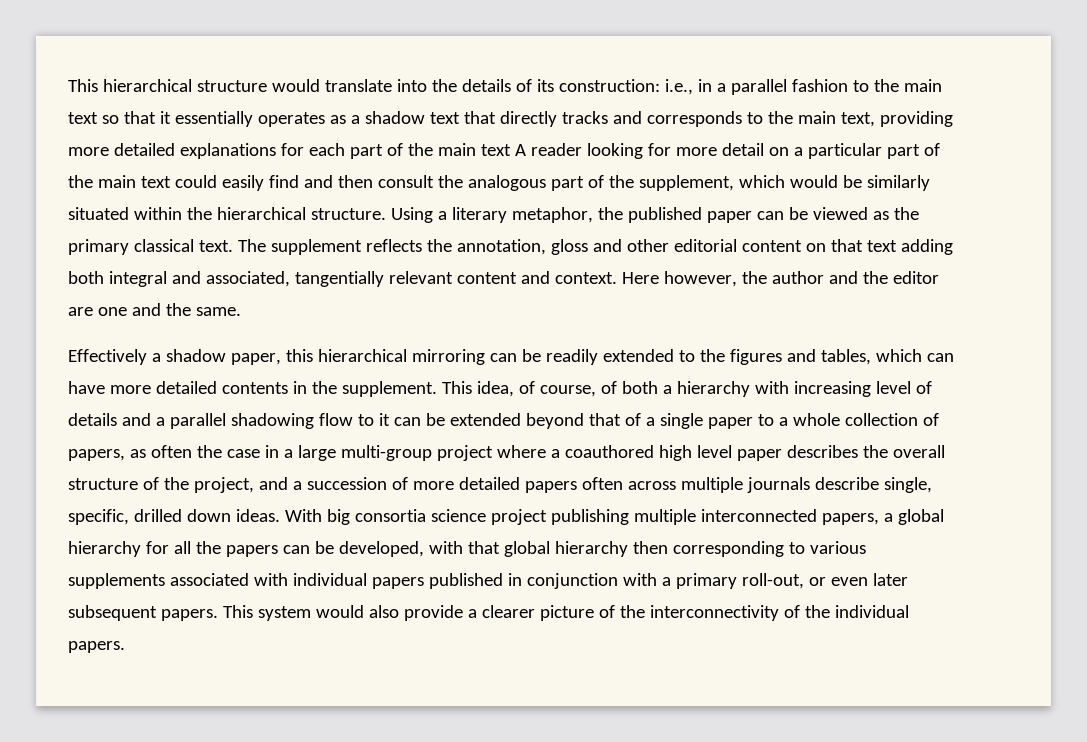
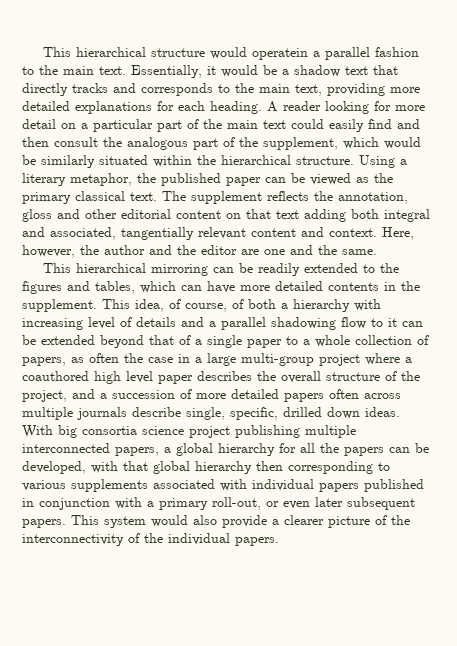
- This hierarchical structure would translate into the details of its construction: i.e., in a parallel fashion to the main text so that it essentially operates as a shadow text that directly tracks and corresponds to the main text, providing more detailed explanations for each part of the main text A reader looking for more detail on a particular part of the main text could easily find and then consult the analogous part of the supplement, which would be similarly situated within the hierarchical structure.
+ This hierarchical structure would operatein a parallel fashion to the main text. Essentially, it would be a shadow text that directly tracks and corresponds to the main text, providing more detailed explanations for each heading. A reader looking for more detail on a particular part of the main text could easily find and then consult the analogous part of the supplement, which would be similarly situated within the hierarchical structure.
- Here however, the author and the editor are one and the same.
+ Here, however, the author and the editor are one and the same.
- Effectively a shadow paper, this hierarchical mirroring can be readily extended to the figures and tables, which can have more detailed contents in the supplement.
+ This hierarchical mirroring can be readily extended to the figures and tables, which can have more detailed contents in the supplement.

